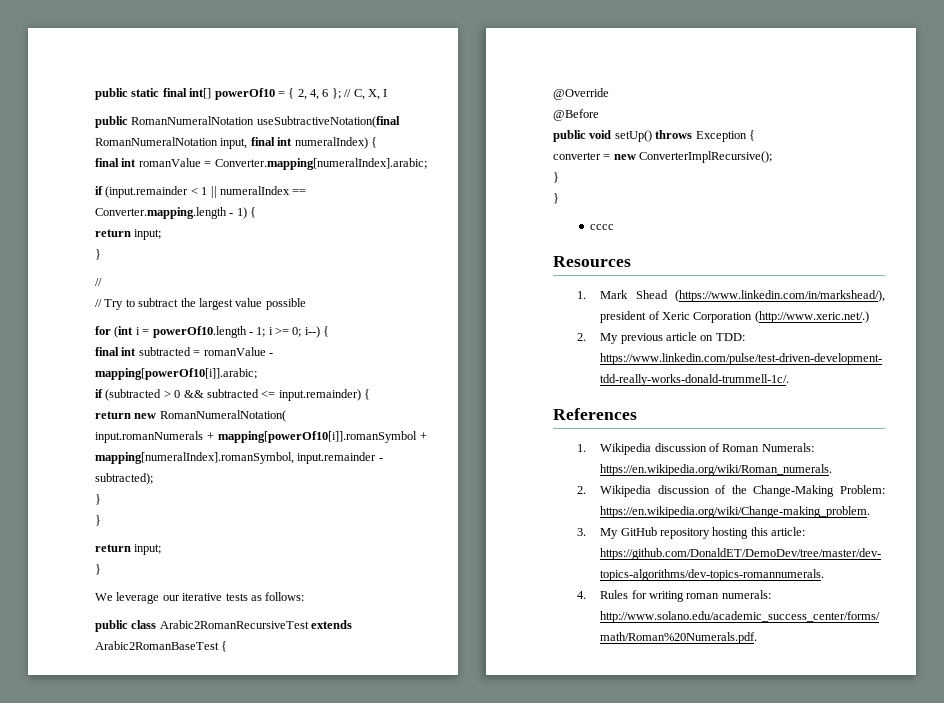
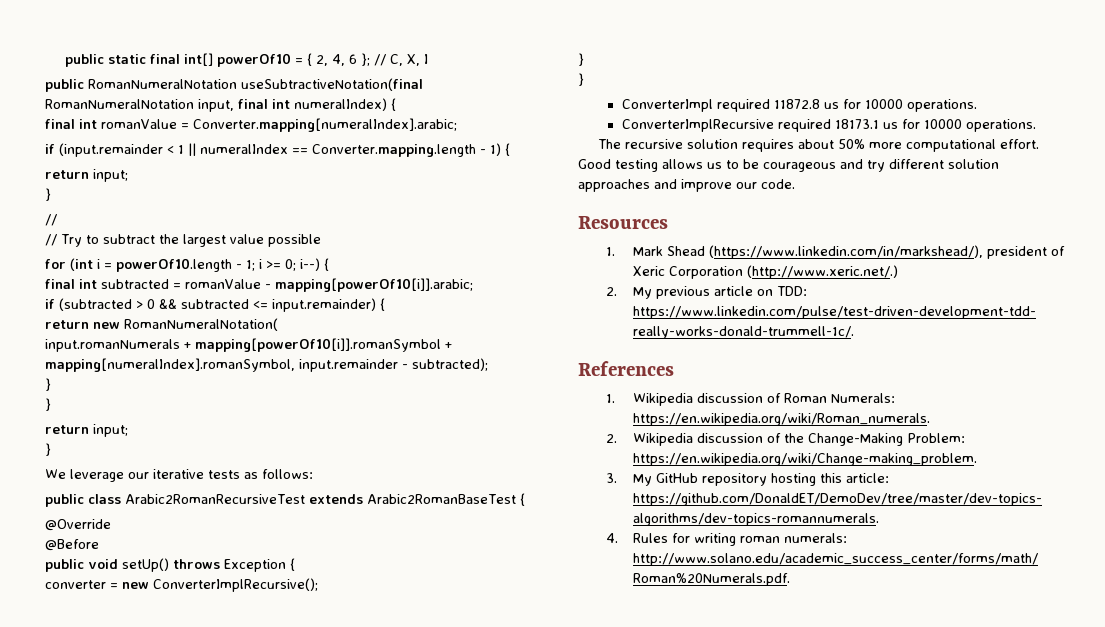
- cccc
+ ConverterImpl required 11872.8 us for 10000 operations.
+ ConverterImplRecursive required 18173.1 us for 10000 operations.
+ The recursive solution requires about 50% more computational effort. Good testing allows us to be courageous and try different solution approaches and improve our code.

